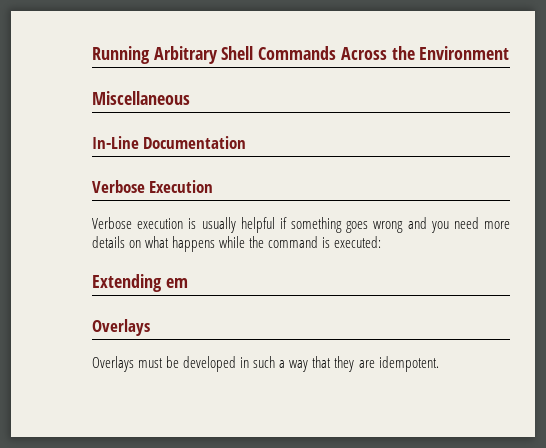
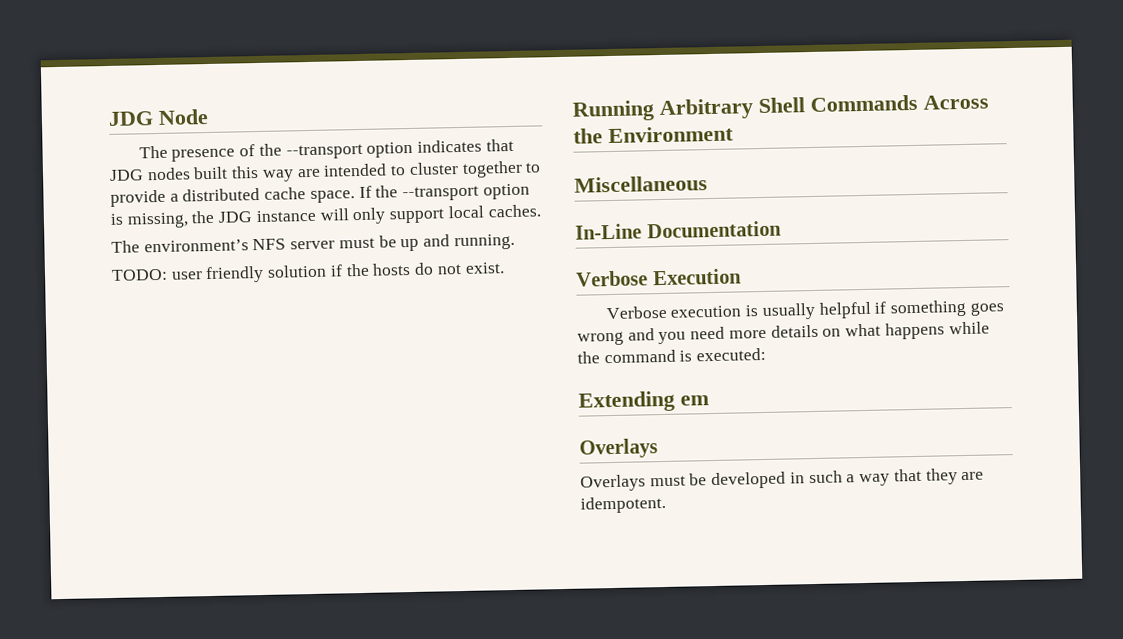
+ JDG Node
+ The presence of the --transport option indicates that JDG nodes built this way are intended to cluster together to provide a distributed cache space. If the --transport option is missing, the JDG instance will only support local caches.
+ The environment’s NFS server must be up and running.
+ TODO: user friendly solution if the hosts do not exist.

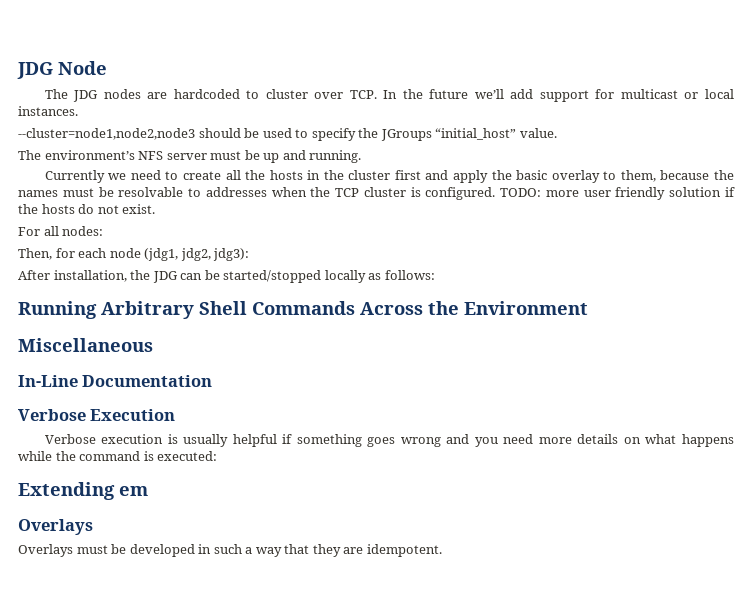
- The presence of the --transport option indicates that JDG nodes built this way are intended to cluster together to provide a distributed cache space. If the --transport option is missing, the JDG instance will only support local caches.
+ The JDG nodes are hardcoded to cluster over TCP. In the future we’ll add support for multicast or local instances.
+ --cluster=node1,node2,node3 should be used to specify the JGroups “initial_host” value.
- TODO: user friendly solution if the hosts do not exist.
+ Currently we need to create all the hosts in the cluster first and apply the basic overlay to them, because the names must be resolvable to addresses when the TCP cluster is configured. TODO: more user friendly solution if the hosts do not exist.
+ For all nodes:
+ Then, for each node (jdg1, jdg2, jdg3):
+ After installation, the JDG can be started/stopped locally as follows:

